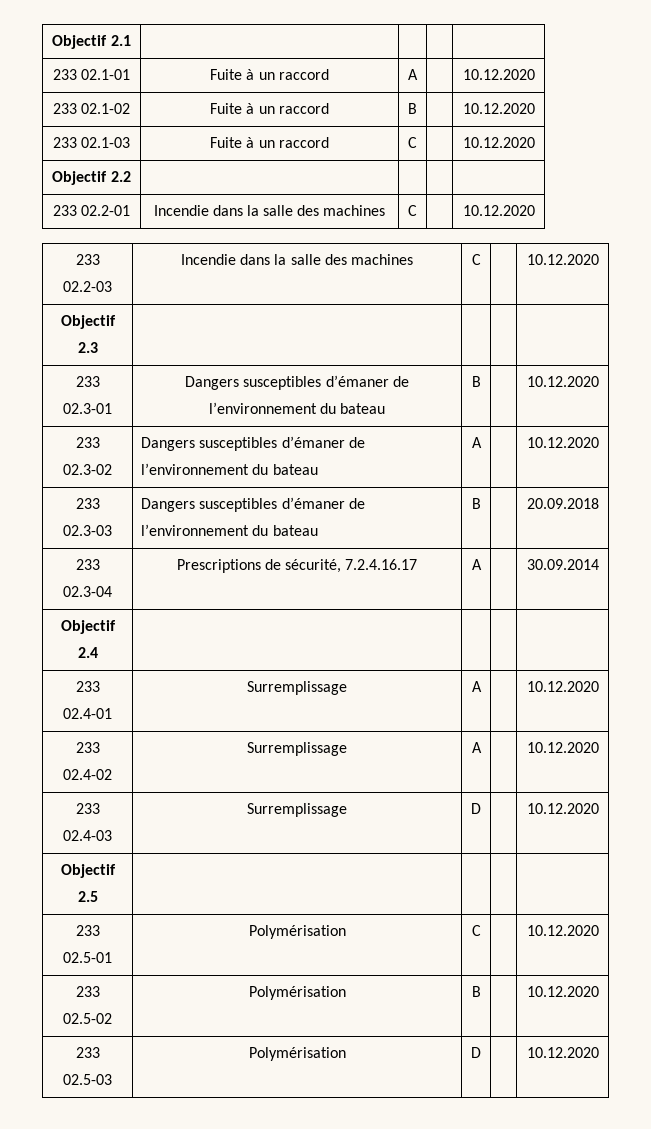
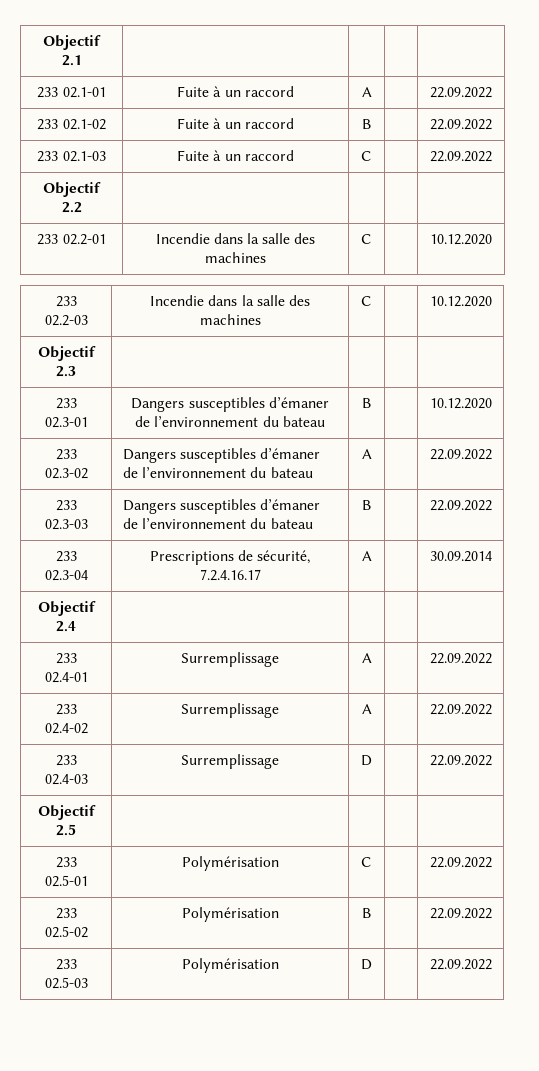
- 233 02.1-01 | Fuite à un raccord | A | | 10.12.2020
+ 233 02.1-01 | Fuite à un raccord | A | | 22.09.2022
- 233 02.1-02 | Fuite à un raccord | B | | 10.12.2020
+ 233 02.1-02 | Fuite à un raccord | B | | 22.09.2022
- 233 02.1-03 | Fuite à un raccord | C | | 10.12.2020
+ 233 02.1-03 | Fuite à un raccord | C | | 22.09.2022
- 233 02.3-02 | Dangers susceptibles d’émaner de l’environnement du bateau | A | | 10.12.2020
+ 233 02.3-02 | Dangers susceptibles d’émaner de l’environnement du bateau | A | | 22.09.2022
- 233 02.3-03 | Dangers susceptibles d’émaner de l’environnement du bateau | B | | 20.09.2018
+ 233 02.3-03 | Dangers susceptibles d’émaner de l’environnement du bateau | B | | 22.09.2022
- 233 02.4-01 | Surremplissage | A | | 10.12.2020
+ 233 02.4-01 | Surremplissage | A | | 22.09.2022
- 233 02.4-02 | Surremplissage | A | | 10.12.2020
+ 233 02.4-02 | Surremplissage | A | | 22.09.2022
- 233 02.4-03 | Surremplissage | D | | 10.12.2020
+ 233 02.4-03 | Surremplissage | D | | 22.09.2022
- 233 02.5-01 | Polymérisation | C | | 10.12.2020
+ 233 02.5-01 | Polymérisation | C | | 22.09.2022
- 233 02.5-02 | Polymérisation | B | | 10.12.2020
+ 233 02.5-02 | Polymérisation | B | | 22.09.2022
- 233 02.5-03 | Polymérisation | D | | 10.12.2020
+ 233 02.5-03 | Polymérisation | D | | 22.09.2022

